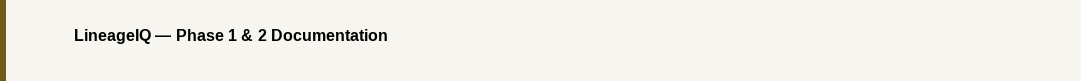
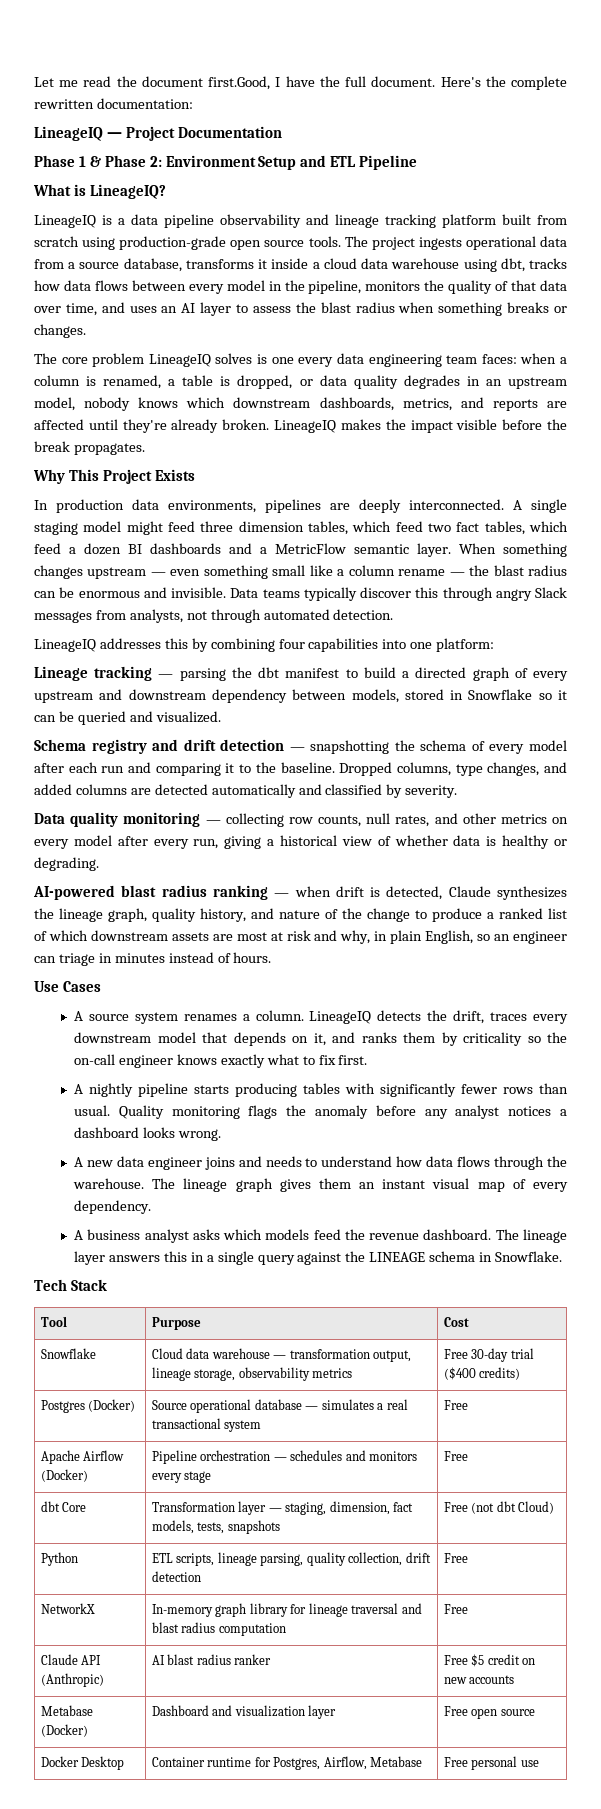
- LineageIQ — Phase 1 & 2 Documentation
+ Let me read the document first.Good, I have the full document. Here's the complete rewritten documentation:
+ LineageIQ — Project Documentation
+ Phase 1 & Phase 2: Environment Setup and ETL Pipeline
+ What is LineageIQ?
+ LineageIQ is a data pipeline observability and lineage tracking platform built from scratch using production-grade open source tools. The project ingests operational data from a source database, transforms it inside a cloud data warehouse using dbt, tracks how data flows between every model in the pipeline, monitors the quality of that data over time, and uses an AI layer to assess the blast radius when something breaks or changes.
+ The core problem LineageIQ solves is one every data engineering team faces: when a column is renamed, a table is dropped, or data quality degrades in an upstream model, nobody knows which downstream dashboards, metrics, and reports are affected until they're already broken. LineageIQ makes the impact visible before the break propagates.
+ Why This Project Exists
+ In production data environments, pipelines are deeply interconnected. A single staging model might feed three dimension tables, which feed two fact tables, which feed a dozen BI dashboards and a MetricFlow semantic layer. When something changes upstream — even something small like a column rename — the blast radius can be enormous and invisible. Data teams typically discover this through angry Slack messages from analysts, not through automated detection.
+ LineageIQ addresses this by combining four capabilities into one platform:
+ Lineage tracking — parsing the dbt manifest to build a directed graph of every upstream and downstream dependency between models, stored in Snowflake so it can be queried and visualized.
+ Schema registry and drift detection — snapshotting the schema of every model after each run and comparing it to the baseline. Dropped columns, type changes, and added columns are detected automatically and classified by severity.
+ Data quality monitoring — collecting row counts, null rates, and other metrics on every model after every run, giving a historical view of whether data is healthy or degrading.
+ AI-powered blast radius ranking — when drift is detected, Claude synthesizes the lineage graph, quality history, and nature of the change to produce a ranked list of which downstream assets are most at risk and why, in plain English, so an engineer can triage in minutes instead of hours.
+ Use Cases
+ A source system renames a column. LineageIQ detects the drift, traces every downstream model that depends on it, and ranks them by criticality so the on-call engineer knows exactly what to fix first.
+ A nightly pipeline starts producing tables with significantly fewer rows than usual. Quality monitoring flags the anomaly before any analyst notices a dashboard looks wrong.
+ A new data engineer joins and needs to understand how data flows through the warehouse. The lineage graph gives them an instant visual map of every dependency.
+ A business analyst asks which models feed the revenue dashboard. The lineage layer answers this in a single query against the LINEAGE schema in Snowflake.
+ Tech Stack
+ Tool | Purpose | Cost
+ Snowflake | Cloud data warehouse — transformation output, lineage storage, observability metrics | Free 30-day trial ($400 credits)
+ Postgres (Docker) | Source operational database — simulates a real transactional system | Free
+ Apache Airflow (Docker) | Pipeline orchestration — schedules and monitors every stage | Free
+ dbt Core | Transformation layer — staging, dimension, fact models, tests, snapshots | Free (not dbt Cloud)
+ Python | ETL scripts, lineage parsing, quality collection, drift detection | Free
+ NetworkX | In-memory graph library for lineage traversal and blast radius computation | Free
+ Claude API (Anthropic) | AI blast radius ranker | Free $5 credit on new accounts
+ Metabase (Docker) | Dashboard and visualization layer | Free open source
+ Docker Desktop | Container runtime for Postgres, Airflow, Metabase | Free personal use

